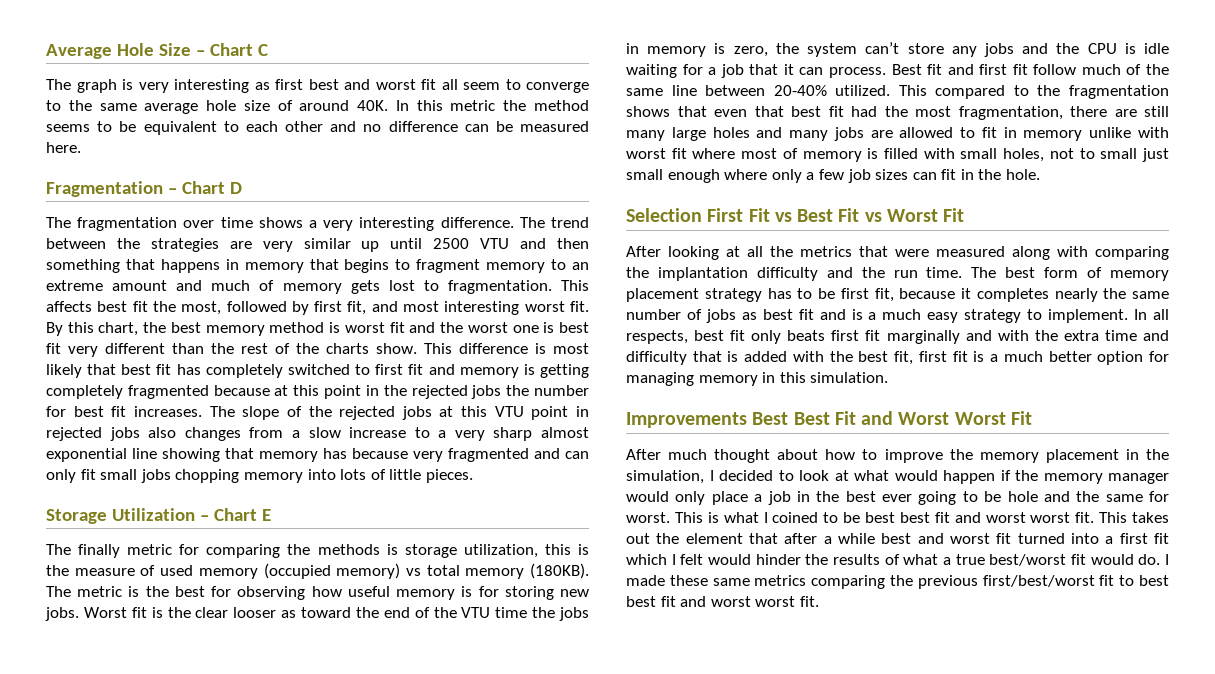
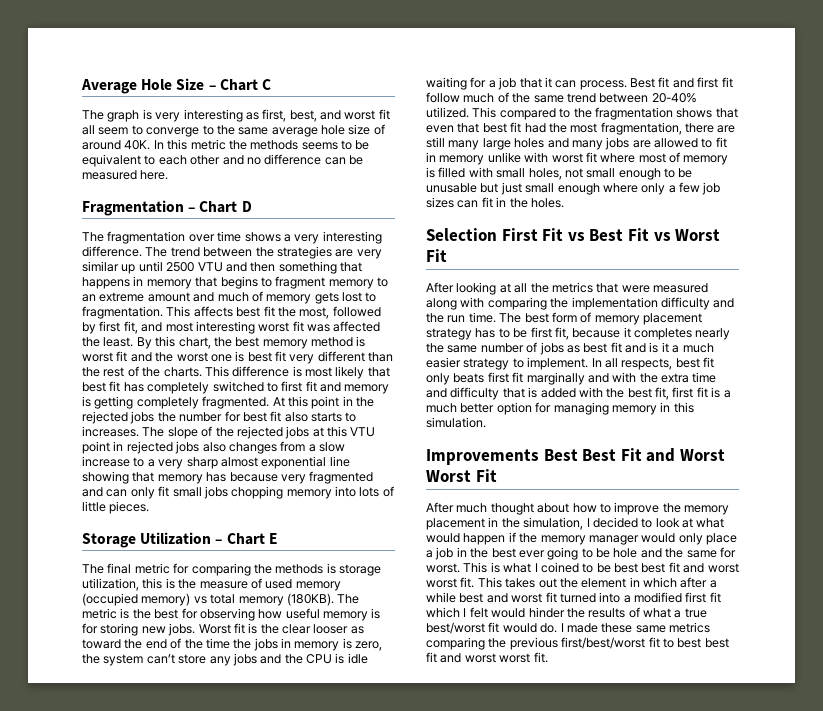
- The graph is very interesting as first best and worst fit all seem to converge to the same average hole size of around 40K.
+ The graph is very interesting as first, best, and worst fit all seem to converge to the same average hole size of around 40K.
- In this metric the method seems to be equivalent to each other and no difference can be measured here.
+ In this metric the methods seems to be equivalent to each other and no difference can be measured here.
- This affects best fit the most, followed by first fit, and most interesting worst fit.
+ This affects best fit the most, followed by first fit, and most interesting worst fit was affected the least.
- By this chart, the best memory method is worst fit and the worst one is best fit very different than the rest of the charts show.
+ By this chart, the best memory method is worst fit and the worst one is best fit very different than the rest of the charts.
- This difference is most likely that best fit has completely switched to first fit and memory is getting completely fragmented because at this point in the rejected jobs the number for best fit increases.
+ This difference is most likely that best fit has completely switched to first fit and memory is getting completely fragmented. At this point in the rejected jobs the number for best fit also starts to increases.
- The finally metric for comparing the methods is storage utilization, this is the measure of used memory (occupied memory) vs total memory (180KB).
+ The final metric for comparing the methods is storage utilization, this is the measure of used memory (occupied memory) vs total memory (180KB).
- Worst fit is the clear looser as toward the end of the VTU time the jobs in memory is zero, the system can’t store any jobs and the CPU is idle waiting for a job that it can process.
+ Worst fit is the clear looser as toward the end of the time the jobs in memory is zero, the system can’t store any jobs and the CPU is idle waiting for a job that it can process.
- Best fit and first fit follow much of the same line between 20-40% utilized.
+ Best fit and first fit follow much of the same trend between 20-40% utilized.
- This compared to the fragmentation shows that even that best fit had the most fragmentation, there are still many large holes and many jobs are allowed to fit in memory unlike with worst fit where most of memory is filled with small holes, not to small just small enough where only a few job sizes can fit in the hole.
+ This compared to the fragmentation shows that even that best fit had the most fragmentation, there are still many large holes and many jobs are allowed to fit in memory unlike with worst fit where most of memory is filled with small holes, not small enough to be unusable but just small enough where only a few job sizes can fit in the holes.
- After looking at all the metrics that were measured along with comparing the implantation difficulty and the run time.
+ After looking at all the metrics that were measured along with comparing the implementation difficulty and the run time.
- The best form of memory placement strategy has to be first fit, because it completes nearly the same number of jobs as best fit and is a much easy strategy to implement.
+ The best form of memory placement strategy has to be first fit, because it completes nearly the same number of jobs as best fit and is it a much easier strategy to implement.
- This takes out the element that after a while best and worst fit turned into a first fit which I felt would hinder the results of what a true best/worst fit would do.
+ This takes out the element in which after a while best and worst fit turned into a modified first fit which I felt would hinder the results of what a true best/worst fit would do.

